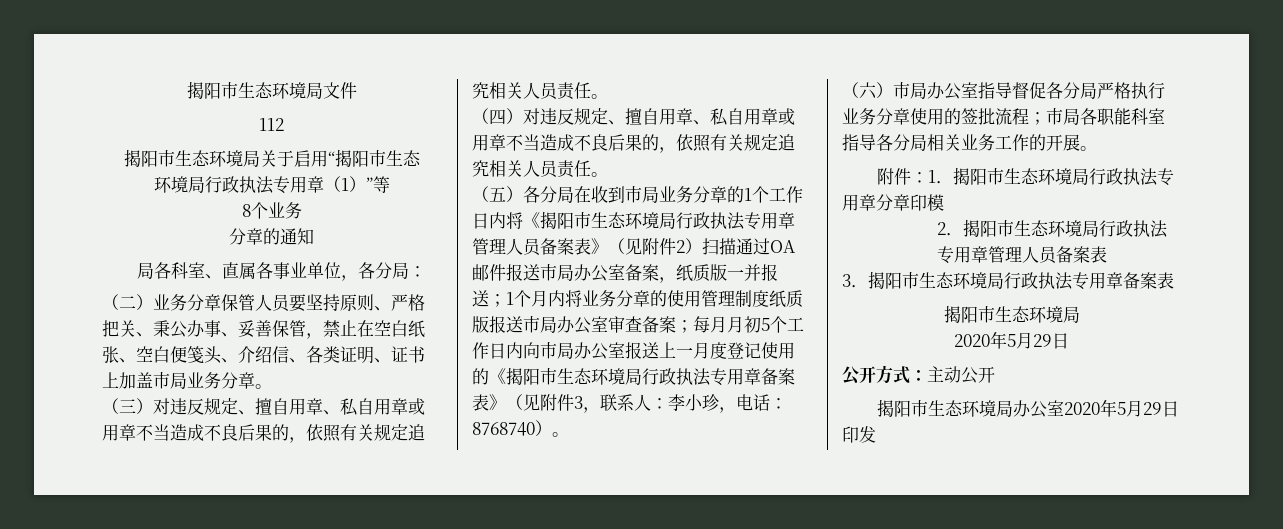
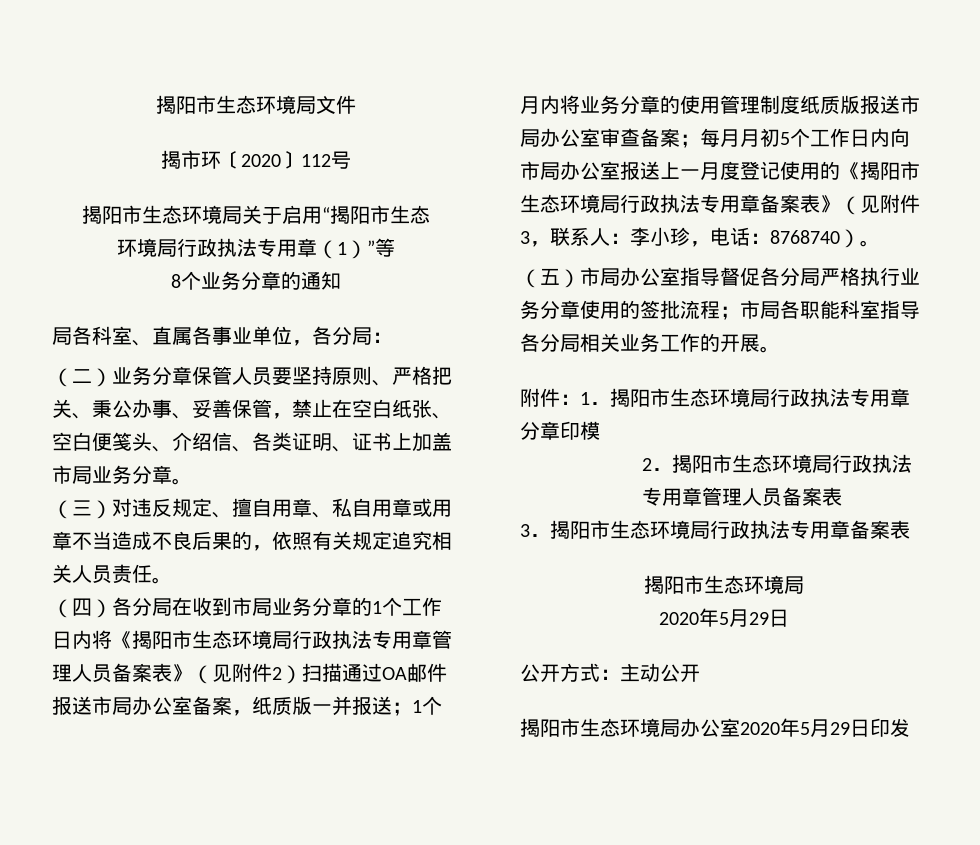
- 112
+ 揭市环〔2020〕112号
- 8个业务
- 分章的通知
+ 8个业务分章的通知
- （四）对违反规定、擅自用章、私自用章或用章不当造成不良后果的，依照有关规定追究相关人员责任。
- （五）各分局在收到市局业务分章的1个工作日内将《揭阳市生态环境局行政执法专用章管理人员备案表》（见附件2）扫描通过OA邮件报送市局办公室备案，纸质版一并报送；
+ （四）各分局在收到市局业务分章的1个工作日内将《揭阳市生态环境局行政执法专用章管理人员备案表》（见附件2）扫描通过OA邮件报送市局办公室备案，纸质版一并报送；
- （六）市局办公室指导督促各分局严格执行业务分章使用的签批流程；市局各职能科室指导各分局相关业务工作的开展。
+ （五）市局办公室指导督促各分局严格执行业务分章使用的签批流程；市局各职能科室指导各分局相关业务工作的开展。

